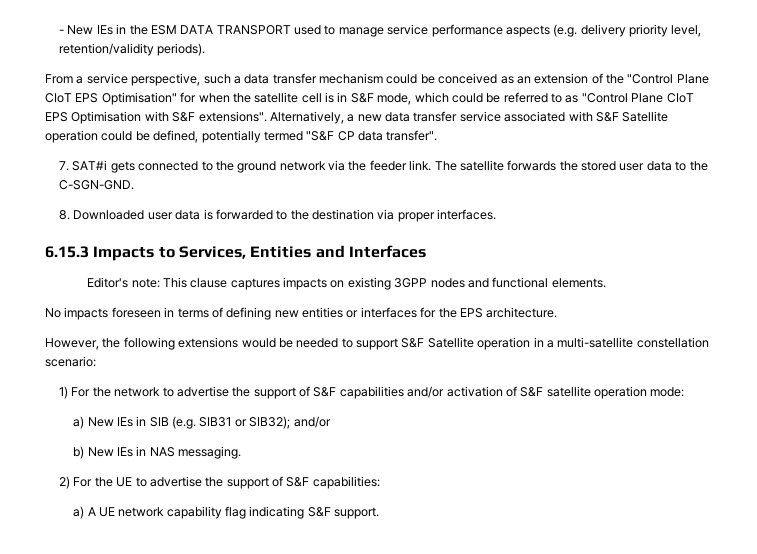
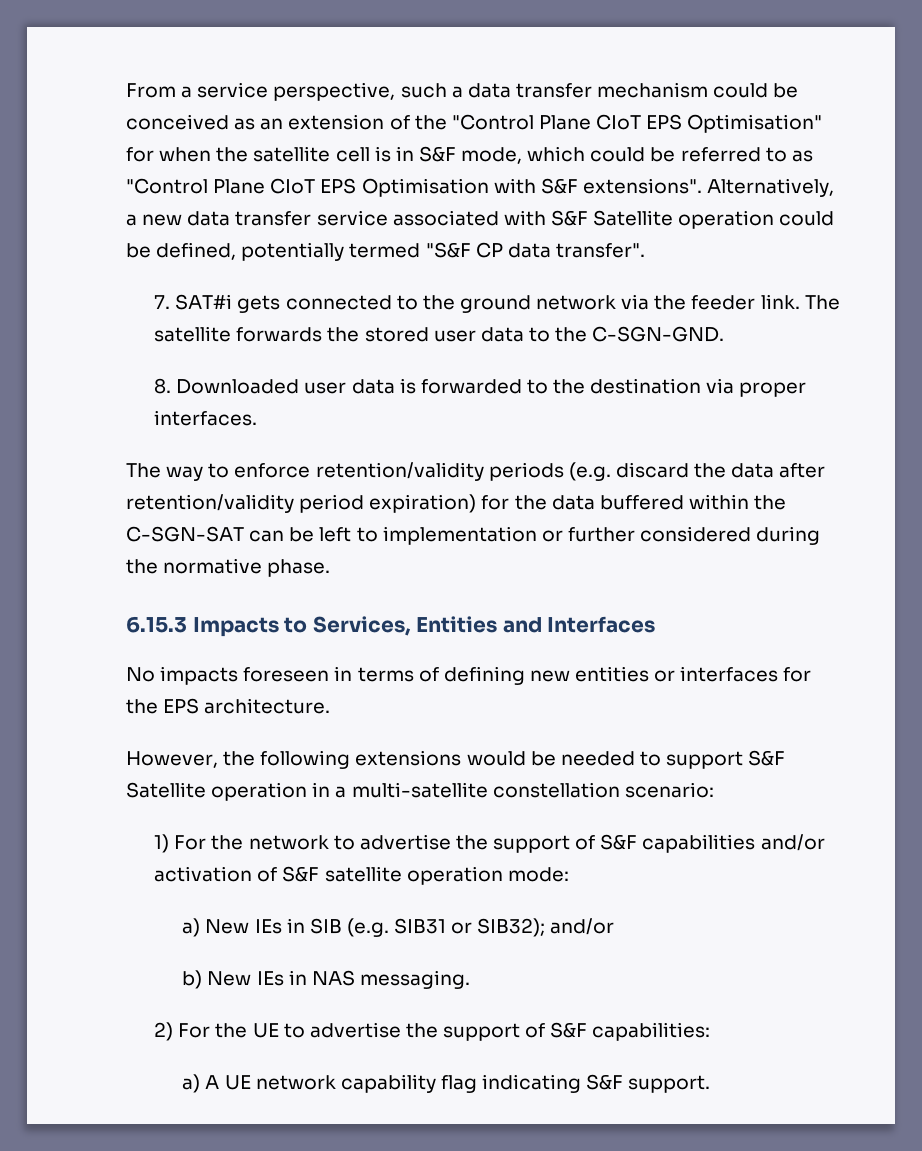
- - New IEs in the ESM DATA TRANSPORT used to manage service performance aspects (e.g. delivery priority level, retention/validity periods).
+ The way to enforce retention/validity periods (e.g. discard the data after retention/validity period expiration) for the data buffered within the C-SGN-SAT can be left to implementation or further considered during the normative phase.
- Editor's note: This clause captures impacts on existing 3GPP nodes and functional elements.

